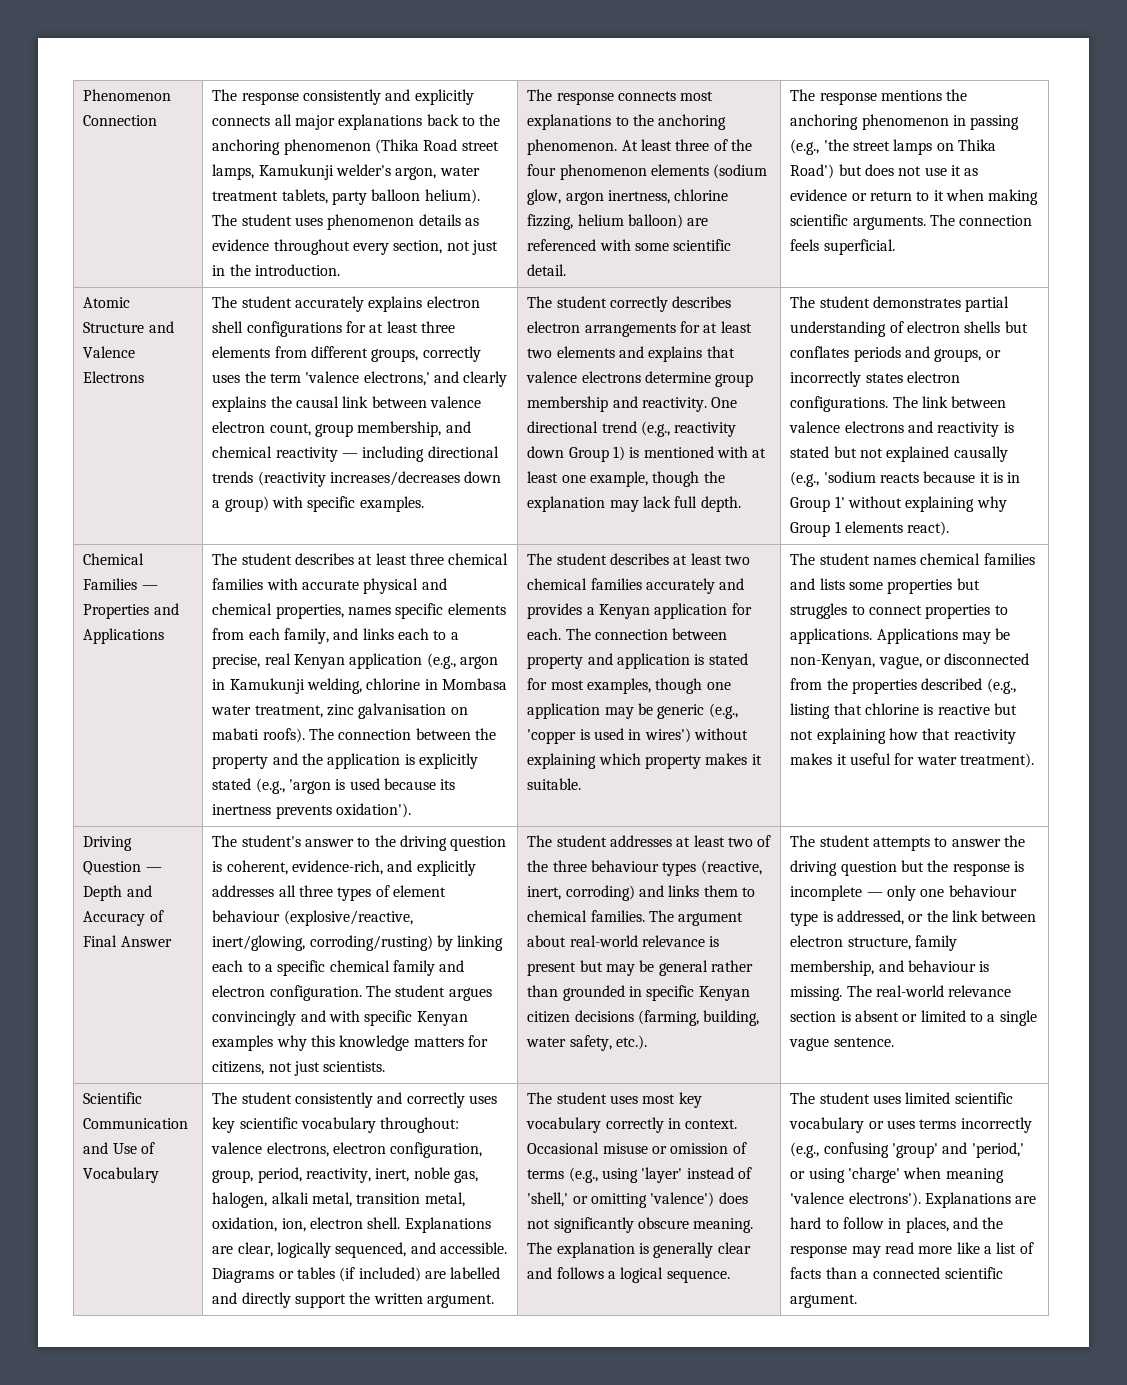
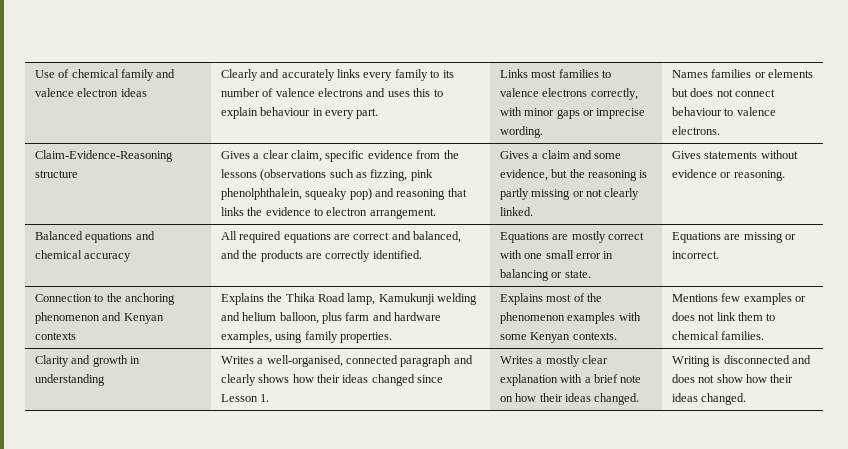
- Phenomenon Connection | The response consistently and explicitly connects all major explanations back to the anchoring phenomenon (Thika Road street lamps, Kamukunji welder's argon, water treatment tablets, party balloon helium). The student uses phenomenon details as evidence throughout every section, not just in the introduction. | The response connects most explanations to the anchoring phenomenon. At least three of the four phenomenon elements (sodium glow, argon inertness, chlorine fizzing, helium balloon) are referenced with some scientific detail. | The response mentions the anchoring phenomenon in passing (e.g., 'the street lamps on Thika Road') but does not use it as evidence or return to it when making scientific arguments. The connection feels superficial.
- Atomic Structure and Valence Electrons | The student accurately explains electron shell configurations for at least three elements from different groups, correctly uses the term 'valence electrons,' and clearly explains the causal link between valence electron count, group membership, and chemical reactivity — including directional trends (reactivity increases/decreases down a group) with specific examples. | The student correctly describes electron arrangements for at least two elements and explains that valence electrons determine group membership and reactivity. One directional trend (e.g., reactivity down Group 1) is mentioned with at least one example, though the explanation may lack full depth. | The student demonstrates partial understanding of electron shells but conflates periods and groups, or incorrectly states electron configurations. The link between valence electrons and reactivity is stated but not explained causally (e.g., 'sodium reacts because it is in Group 1' without explaining why Group 1 elements react).
- Chemical Families — Properties and Applications | The student describes at least three chemical families with accurate physical and chemical properties, names specific elements from each family, and links each to a precise, real Kenyan application (e.g., argon in Kamukunji welding, chlorine in Mombasa water treatment, zinc galvanisation on mabati roofs). The connection between the property and the application is explicitly stated (e.g., 'argon is used because its inertness prevents oxidation'). | The student describes at least two chemical families accurately and provides a Kenyan application for each. The connection between property and application is stated for most examples, though one application may be generic (e.g., 'copper is used in wires') without explaining which property makes it suitable. | The student names chemical families and lists some properties but struggles to connect properties to applications. Applications may be non-Kenyan, vague, or disconnected from the properties described (e.g., listing that chlorine is reactive but not explaining how that reactivity makes it useful for water treatment).
- Driving Question — Depth and Accuracy of Final Answer | The student's answer to the driving question is coherent, evidence-rich, and explicitly addresses all three types of element behaviour (explosive/reactive, inert/glowing, corroding/rusting) by linking each to a specific chemical family and electron configuration. The student argues convincingly and with specific Kenyan examples why this knowledge matters for citizens, not just scientists. | The student addresses at least two of the three behaviour types (reactive, inert, corroding) and links them to chemical families. The argument about real-world relevance is present but may be general rather than grounded in specific Kenyan citizen decisions (farming, building, water safety, etc.). | The student attempts to answer the driving question but the response is incomplete — only one behaviour type is addressed, or the link between electron structure, family membership, and behaviour is missing. The real-world relevance section is absent or limited to a single vague sentence.
- Scientific Communication and Use of Vocabulary | The student consistently and correctly uses key scientific vocabulary throughout: valence electrons, electron configuration, group, period, reactivity, inert, noble gas, halogen, alkali metal, transition metal, oxidation, ion, electron shell. Explanations are clear, logically sequenced, and accessible. Diagrams or tables (if included) are labelled and directly support the written argument. | The student uses most key vocabulary correctly in context. Occasional misuse or omission of terms (e.g., using 'layer' instead of 'shell,' or omitting 'valence') does not significantly obscure meaning. The explanation is generally clear and follows a logical sequence. | The student uses limited scientific vocabulary or uses terms incorrectly (e.g., confusing 'group' and 'period,' or using 'charge' when meaning 'valence electrons'). Explanations are hard to follow in places, and the response may read more like a list of facts than a connected scientific argument.
+ Use of chemical family and valence electron ideas | Clearly and accurately links every family to its number of valence electrons and uses this to explain behaviour in every part. | Links most families to valence electrons correctly, with minor gaps or imprecise wording. | Names families or elements but does not connect behaviour to valence electrons.
+ Claim-Evidence-Reasoning structure | Gives a clear claim, specific evidence from the lessons (observations such as fizzing, pink phenolphthalein, squeaky pop) and reasoning that links the evidence to electron arrangement. | Gives a claim and some evidence, but the reasoning is partly missing or not clearly linked. | Gives statements without evidence or reasoning.
+ Balanced equations and chemical accuracy | All required equations are correct and balanced, and the products are correctly identified. | Equations are mostly correct with one small error in balancing or state. | Equations are missing or incorrect.
+ Connection to the anchoring phenomenon and Kenyan contexts | Explains the Thika Road lamp, Kamukunji welding and helium balloon, plus farm and hardware examples, using family properties. | Explains most of the phenomenon examples with some Kenyan contexts. | Mentions few examples or does not link them to chemical families.
+ Clarity and growth in understanding | Writes a well-organised, connected paragraph and clearly shows how their ideas changed since Lesson 1. | Writes a mostly clear explanation with a brief note on how their ideas changed. | Writing is disconnected and does not show how their ideas changed.

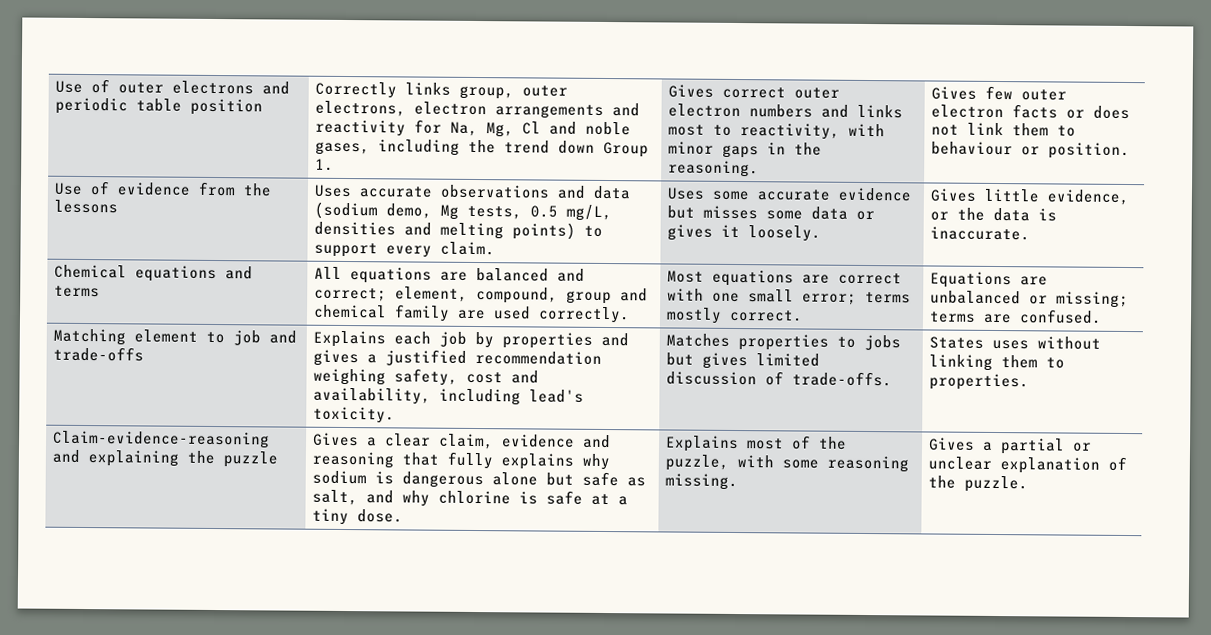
- Use of chemical family and valence electron ideas | Clearly and accurately links every family to its number of valence electrons and uses this to explain behaviour in every part. | Links most families to valence electrons correctly, with minor gaps or imprecise wording. | Names families or elements but does not connect behaviour to valence electrons.
- Claim-Evidence-Reasoning structure | Gives a clear claim, specific evidence from the lessons (observations such as fizzing, pink phenolphthalein, squeaky pop) and reasoning that links the evidence to electron arrangement. | Gives a claim and some evidence, but the reasoning is partly missing or not clearly linked. | Gives statements without evidence or reasoning.
- Balanced equations and chemical accuracy | All required equations are correct and balanced, and the products are correctly identified. | Equations are mostly correct with one small error in balancing or state. | Equations are missing or incorrect.
- Connection to the anchoring phenomenon and Kenyan contexts | Explains the Thika Road lamp, Kamukunji welding and helium balloon, plus farm and hardware examples, using family properties. | Explains most of the phenomenon examples with some Kenyan contexts. | Mentions few examples or does not link them to chemical families.
- Clarity and growth in understanding | Writes a well-organised, connected paragraph and clearly shows how their ideas changed since Lesson 1. | Writes a mostly clear explanation with a brief note on how their ideas changed. | Writing is disconnected and does not show how their ideas changed.
+ Use of outer electrons and periodic table position | Correctly links group, outer electrons, electron arrangements and reactivity for Na, Mg, Cl and noble gases, including the trend down Group 1. | Gives correct outer electron numbers and links most to reactivity, with minor gaps in the reasoning. | Gives few outer electron facts or does not link them to behaviour or position.
+ Use of evidence from the lessons | Uses accurate observations and data (sodium demo, Mg tests, 0.5 mg/L, densities and melting points) to support every claim. | Uses some accurate evidence but misses some data or gives it loosely. | Gives little evidence, or the data is inaccurate.
+ Chemical equations and terms | All equations are balanced and correct; element, compound, group and chemical family are used correctly. | Most equations are correct with one small error; terms mostly correct. | Equations are unbalanced or missing; terms are confused.
+ Matching element to job and trade-offs | Explains each job by properties and gives a justified recommendation weighing safety, cost and availability, including lead's toxicity. | Matches properties to jobs but gives limited discussion of trade-offs. | States uses without linking them to properties.
+ Claim-evidence-reasoning and explaining the puzzle | Gives a clear claim, evidence and reasoning that fully explains why sodium is dangerous alone but safe as salt, and why chlorine is safe at a tiny dose. | Explains most of the puzzle, with some reasoning missing. | Gives a partial or unclear explanation of the puzzle.

